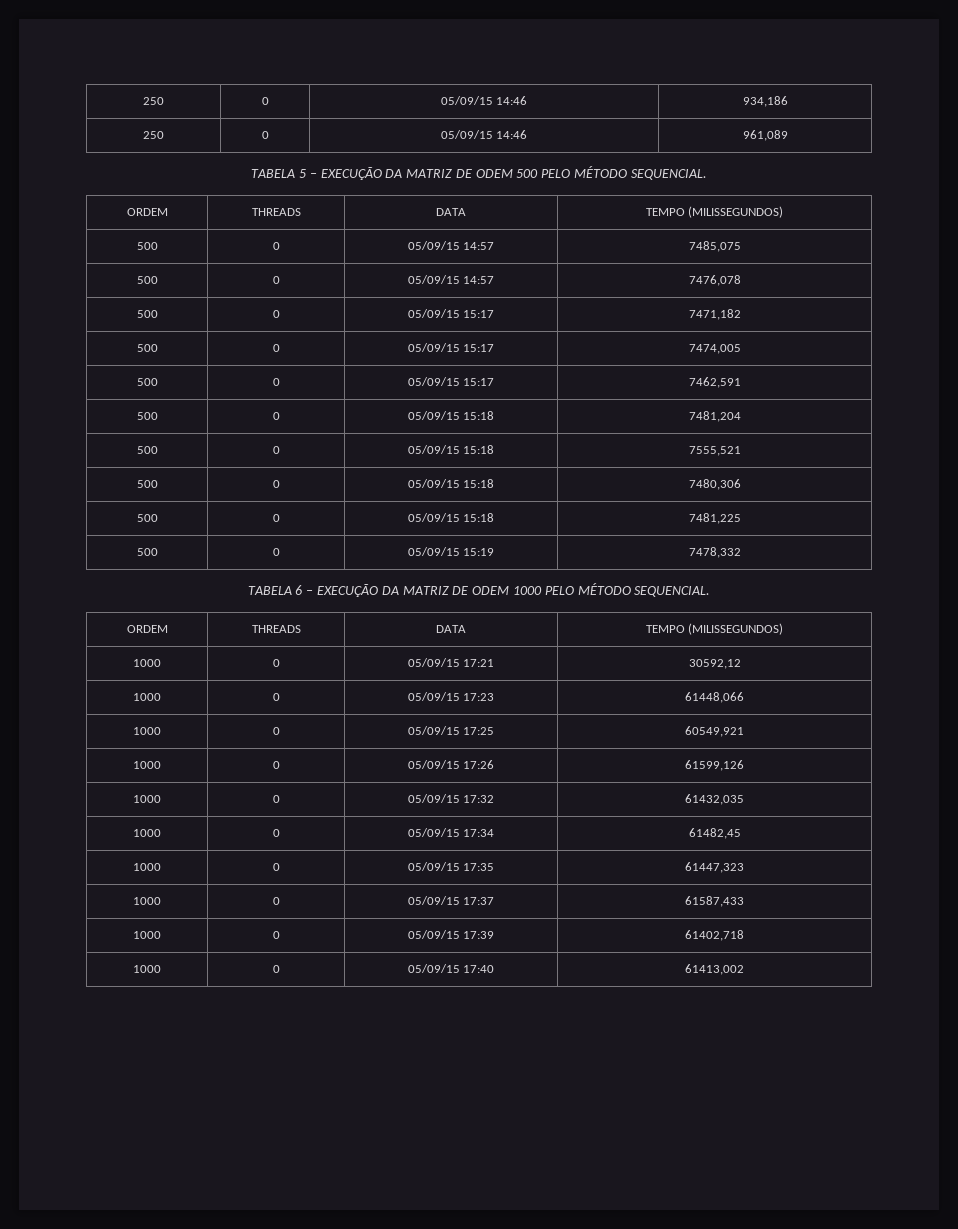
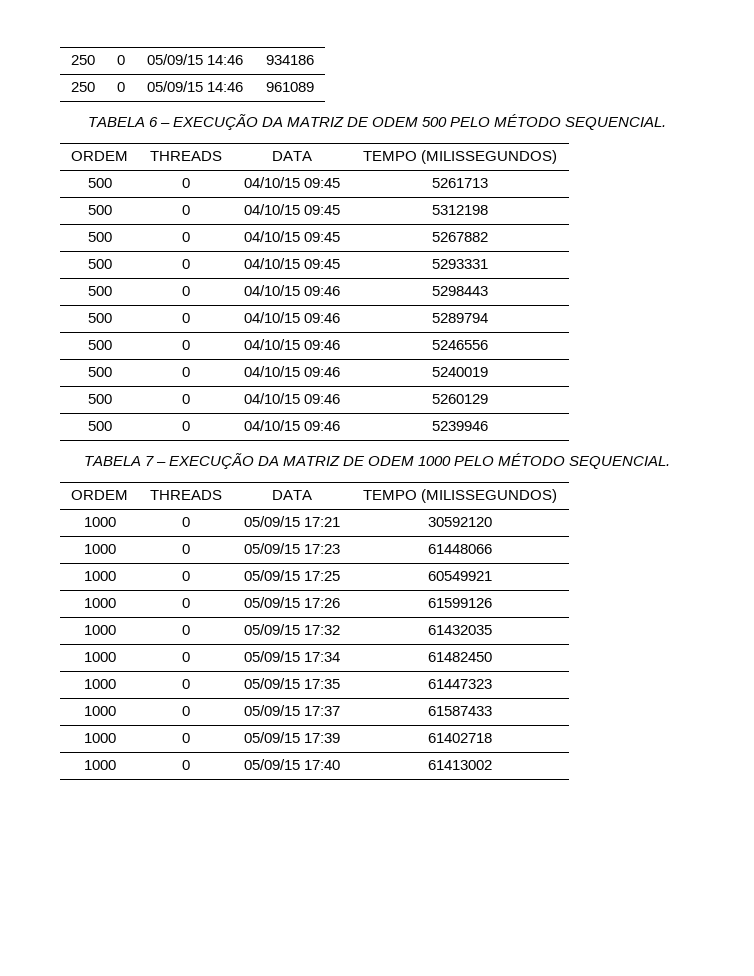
- 250 | 0 | 05/09/15 14:46 | 934,186
- 250 | 0 | 05/09/15 14:46 | 961,089
- TABELA 5 – EXECUÇÃO DA MATRIZ DE ODEM 500 PELO MÉTODO SEQUENCIAL.
+ 250 | 0 | 05/09/15 14:46 | 934186
+ 250 | 0 | 05/09/15 14:46 | 961089
+ TABELA 6 – EXECUÇÃO DA MATRIZ DE ODEM 500 PELO MÉTODO SEQUENCIAL.
- 500 | 0 | 05/09/15 14:57 | 7485,075
- 500 | 0 | 05/09/15 14:57 | 7476,078
- 500 | 0 | 05/09/15 15:17 | 7471,182
- 500 | 0 | 05/09/15 15:17 | 7474,005
- 500 | 0 | 05/09/15 15:17 | 7462,591
- 500 | 0 | 05/09/15 15:18 | 7481,204
- 500 | 0 | 05/09/15 15:18 | 7555,521
- 500 | 0 | 05/09/15 15:18 | 7480,306
- 500 | 0 | 05/09/15 15:18 | 7481,225
- 500 | 0 | 05/09/15 15:19 | 7478,332
- TABELA 6 – EXECUÇÃO DA MATRIZ DE ODEM 1000 PELO MÉTODO SEQUENCIAL.
+ 500 | 0 | 04/10/15 09:45 | 5261713
+ 500 | 0 | 04/10/15 09:45 | 5312198
+ 500 | 0 | 04/10/15 09:45 | 5267882
+ 500 | 0 | 04/10/15 09:45 | 5293331
+ 500 | 0 | 04/10/15 09:46 | 5298443
+ 500 | 0 | 04/10/15 09:46 | 5289794
+ 500 | 0 | 04/10/15 09:46 | 5246556
+ 500 | 0 | 04/10/15 09:46 | 5240019
+ 500 | 0 | 04/10/15 09:46 | 5260129
+ 500 | 0 | 04/10/15 09:46 | 5239946
+ TABELA 7 – EXECUÇÃO DA MATRIZ DE ODEM 1000 PELO MÉTODO SEQUENCIAL.
- 1000 | 0 | 05/09/15 17:21 | 30592,12
+ 1000 | 0 | 05/09/15 17:21 | 30592120
- 1000 | 0 | 05/09/15 17:23 | 61448,066
+ 1000 | 0 | 05/09/15 17:23 | 61448066
- 1000 | 0 | 05/09/15 17:25 | 60549,921
+ 1000 | 0 | 05/09/15 17:25 | 60549921
- 1000 | 0 | 05/09/15 17:26 | 61599,126
+ 1000 | 0 | 05/09/15 17:26 | 61599126
- 1000 | 0 | 05/09/15 17:32 | 61432,035
+ 1000 | 0 | 05/09/15 17:32 | 61432035
- 1000 | 0 | 05/09/15 17:34 | 61482,45
+ 1000 | 0 | 05/09/15 17:34 | 61482450
- 1000 | 0 | 05/09/15 17:35 | 61447,323
+ 1000 | 0 | 05/09/15 17:35 | 61447323
- 1000 | 0 | 05/09/15 17:37 | 61587,433
+ 1000 | 0 | 05/09/15 17:37 | 61587433
- 1000 | 0 | 05/09/15 17:39 | 61402,718
+ 1000 | 0 | 05/09/15 17:39 | 61402718
- 1000 | 0 | 05/09/15 17:40 | 61413,002
+ 1000 | 0 | 05/09/15 17:40 | 61413002

